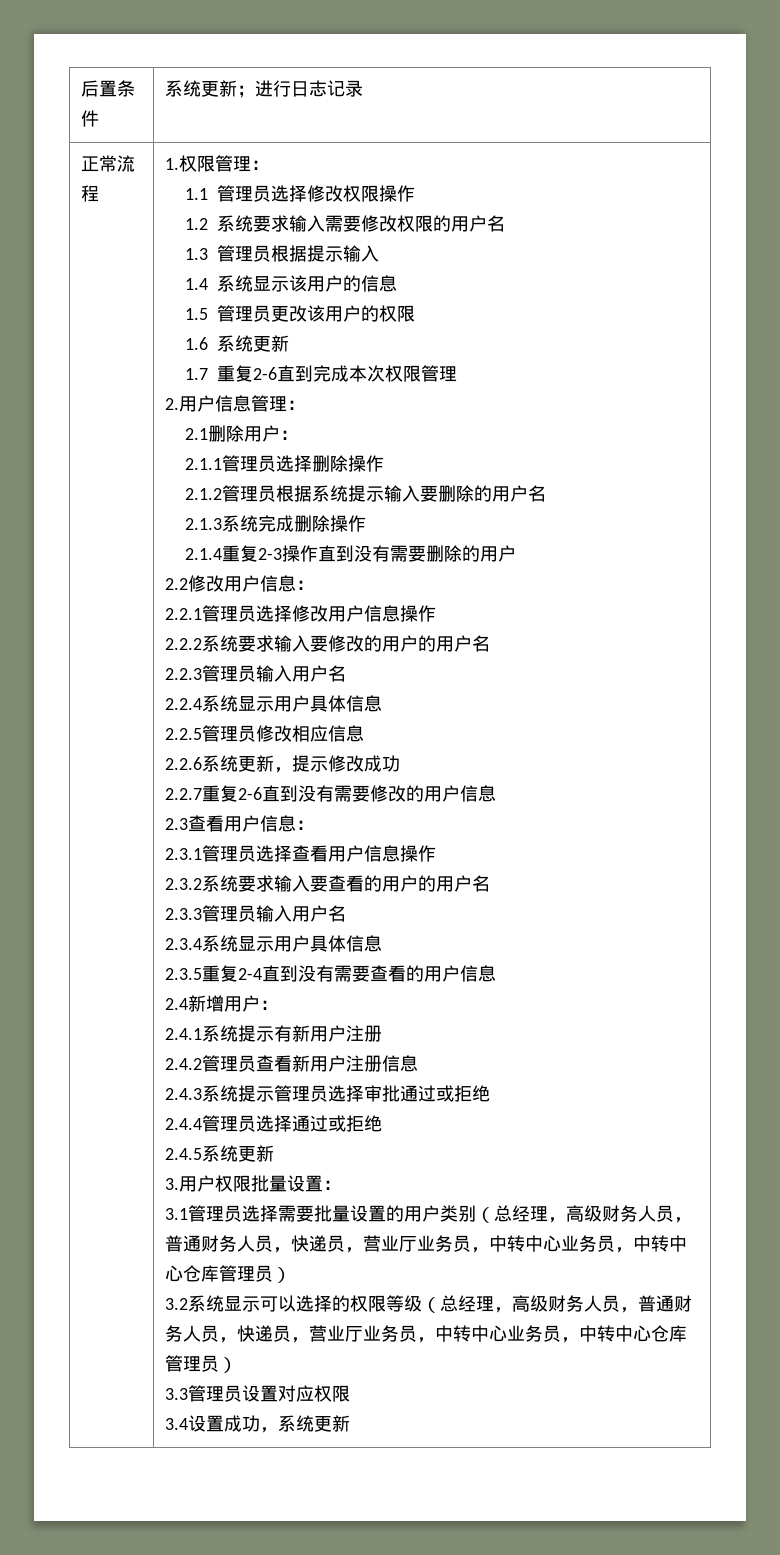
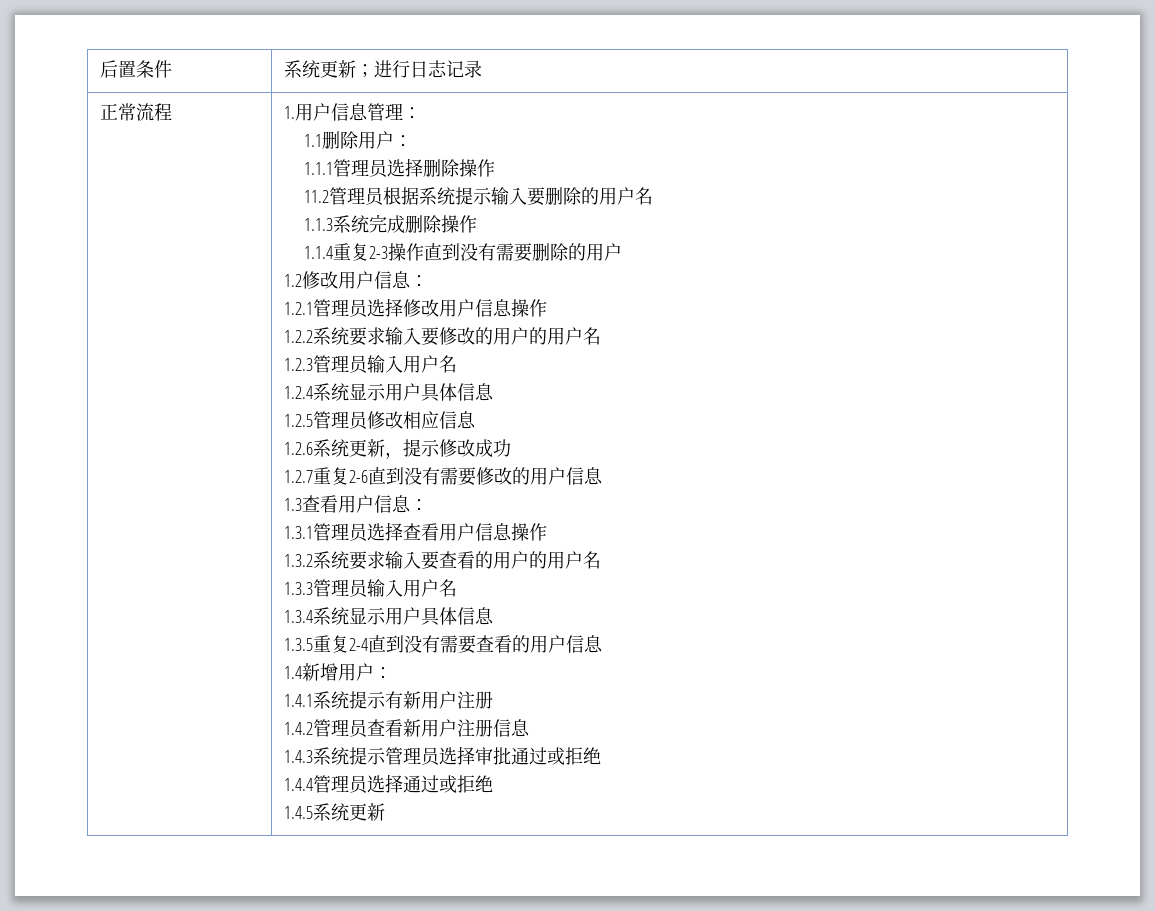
- 1.权限管理：
- 1.1管理员选择修改权限操作
- 1.2系统要求输入需要修改权限的用户名
- 1.3管理员根据提示输入
- 1.4系统显示该用户的信息
- 1.5管理员更改该用户的权限
- 1.6系统更新
- 1.7重复2-6直到完成本次权限管理
- 2.用户信息管理：
+ 1.用户信息管理：
- 2.1删除用户：
+ 1.1删除用户：
- 2.1.1管理员选择删除操作
+ 1.1.1管理员选择删除操作
- 2.1.2管理员根据系统提示输入要删除的用户名
+ 11.2管理员根据系统提示输入要删除的用户名
- 2.1.3系统完成删除操作
+ 1.1.3系统完成删除操作
- 2.1.4重复2-3操作直到没有需要删除的用户
+ 1.1.4重复2-3操作直到没有需要删除的用户
- 2.2修改用户信息：
+ 1.2修改用户信息：
- 2.2.1管理员选择修改用户信息操作
+ 1.2.1管理员选择修改用户信息操作
- 2.2.2系统要求输入要修改的用户的用户名
+ 1.2.2系统要求输入要修改的用户的用户名
- 2.2.3管理员输入用户名
- 2.2.4系统显示用户具体信息
- 2.2.5管理员修改相应信息
+ 1.2.3管理员输入用户名
+ 1.2.4系统显示用户具体信息
+ 1.2.5管理员修改相应信息
- 2.2.6系统更新，提示修改成功
+ 1.2.6系统更新，提示修改成功
- 2.2.7重复2-6直到没有需要修改的用户信息
+ 1.2.7重复2-6直到没有需要修改的用户信息
- 2.3查看用户信息：
+ 1.3查看用户信息：
- 2.3.1管理员选择查看用户信息操作
+ 1.3.1管理员选择查看用户信息操作
- 2.3.2系统要求输入要查看的用户的用户名
+ 1.3.2系统要求输入要查看的用户的用户名
- 2.3.3管理员输入用户名
- 2.3.4系统显示用户具体信息
- 2.3.5重复2-4直到没有需要查看的用户信息
+ 1.3.3管理员输入用户名
+ 1.3.4系统显示用户具体信息
+ 1.3.5重复2-4直到没有需要查看的用户信息
- 2.4新增用户：
+ 1.4新增用户：
- 2.4.1系统提示有新用户注册
+ 1.4.1系统提示有新用户注册
- 2.4.2管理员查看新用户注册信息
+ 1.4.2管理员查看新用户注册信息
- 2.4.3系统提示管理员选择审批通过或拒绝
+ 1.4.3系统提示管理员选择审批通过或拒绝
- 2.4.4管理员选择通过或拒绝
+ 1.4.4管理员选择通过或拒绝
- 2.4.5系统更新
- 3.用户权限批量设置：
- 3.1管理员选择需要批量设置的用户类别（总经理，高级财务人员，普通财务人员，快递员，营业厅业务员，中转中心业务员，中转中心仓库管理员）
- 3.2系统显示可以选择的权限等级（总经理，高级财务人员，普通财务人员，快递员，营业厅业务员，中转中心业务员，中转中心仓库管理员）
- 3.3管理员设置对应权限
- 3.4设置成功，系统更新
+ 1.4.5系统更新

